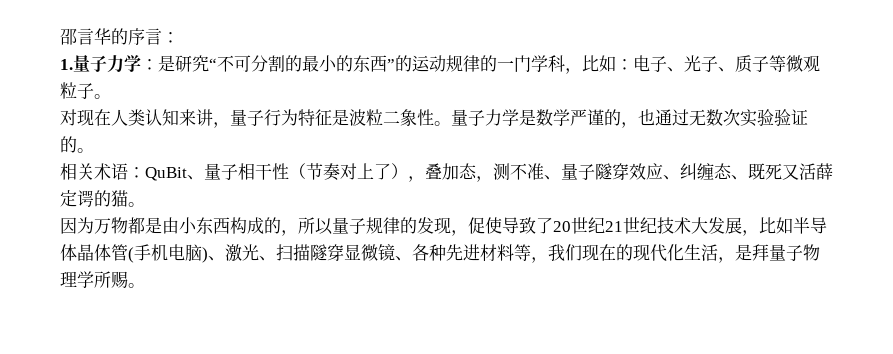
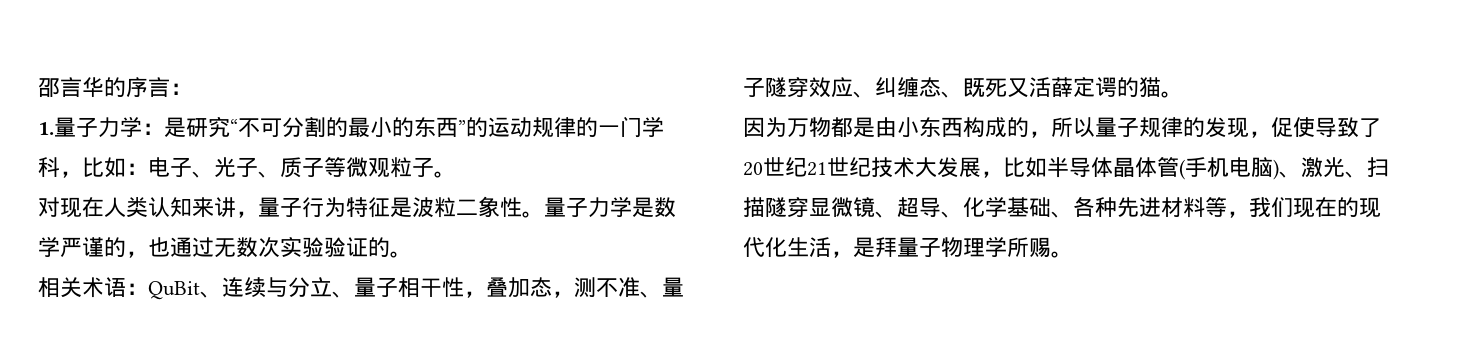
- 相关术语：QuBit、量子相干性（节奏对上了），叠加态，测不准、量子隧穿效应、纠缠态、既死又活薛定谔的猫。
+ 相关术语：QuBit、连续与分立、量子相干性，叠加态，测不准、量子隧穿效应、纠缠态、既死又活薛定谔的猫。
- 因为万物都是由小东西构成的，所以量子规律的发现，促使导致了20世纪21世纪技术大发展，比如半导体晶体管(手机电脑)、激光、扫描隧穿显微镜、各种先进材料等，我们现在的现代化生活，是拜量子物理学所赐。
+ 因为万物都是由小东西构成的，所以量子规律的发现，促使导致了20世纪21世纪技术大发展，比如半导体晶体管(手机电脑)、激光、扫描隧穿显微镜、超导、化学基础、各种先进材料等，我们现在的现代化生活，是拜量子物理学所赐。

